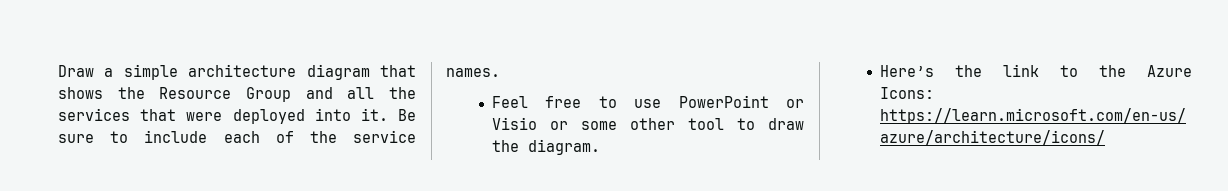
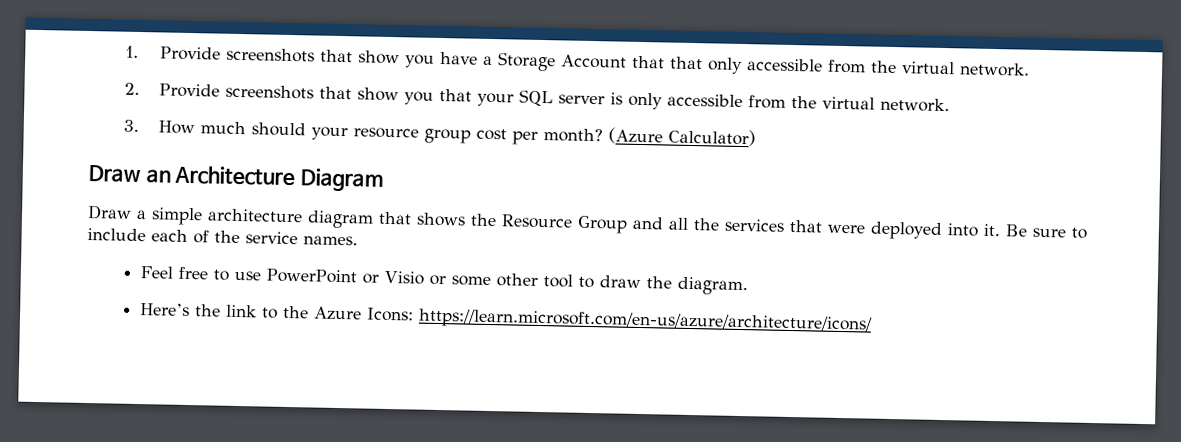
+ 1. Provide screenshots that show you have a Storage Account that that only accessible from the virtual network.
+ 2. Provide screenshots that show you that your SQL server is only accessible from the virtual network.
+ 3. How much should your resource group cost per month? (Azure Calculator)
+ Draw an Architecture Diagram

